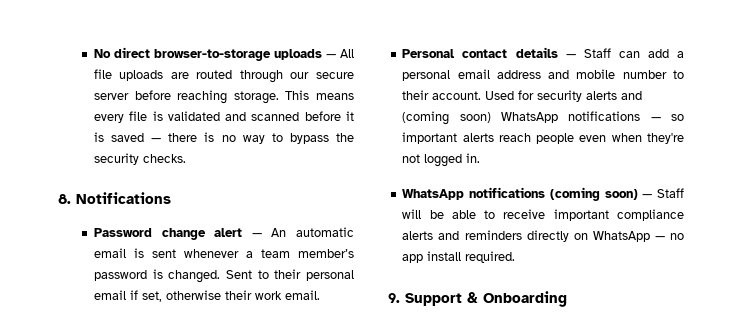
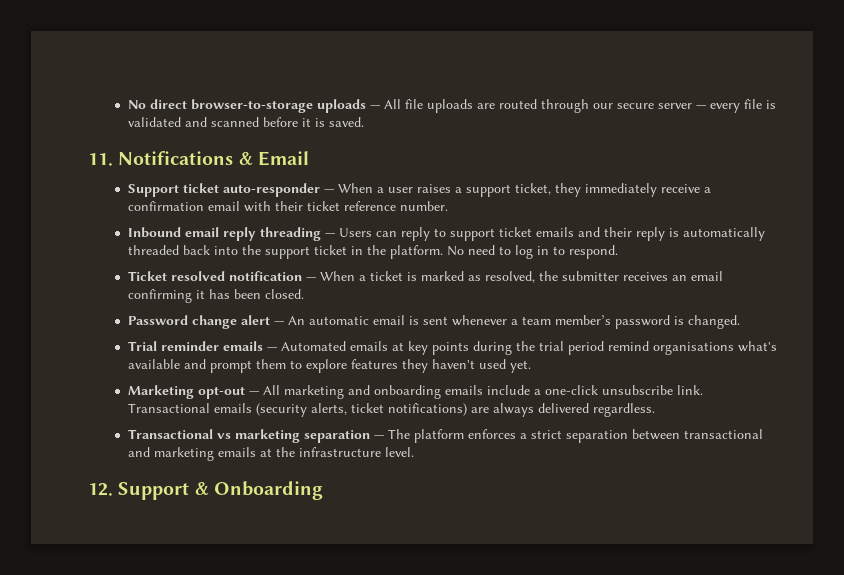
- No direct browser-to-storage uploads — All file uploads are routed through our secure server before reaching storage. This means every file is validated and scanned before it is saved — there is no way to bypass the security checks.
- 8. Notifications
+ No direct browser-to-storage uploads — All file uploads are routed through our secure server — every file is validated and scanned before it is saved.
+ 11. Notifications & Email
+ Support ticket auto-responder — When a user raises a support ticket, they immediately receive a confirmation email with their ticket reference number.
+ Inbound email reply threading — Users can reply to support ticket emails and their reply is automatically threaded back into the support ticket in the platform. No need to log in to respond.
+ Ticket resolved notification — When a ticket is marked as resolved, the submitter receives an email confirming it has been closed.
- Password change alert — An automatic email is sent whenever a team member’s password is changed. Sent to their personal email if set, otherwise their work email.
- Personal contact details — Staff can add a personal email address and mobile number to their account. Used for security alerts and (coming soon) WhatsApp notifications — so important alerts reach people even when they're not logged in.
- WhatsApp notifications (coming soon) — Staff will be able to receive important compliance alerts and reminders directly on WhatsApp — no app install required.
- 9. Support & Onboarding
+ Password change alert — An automatic email is sent whenever a team member’s password is changed.
+ Trial reminder emails — Automated emails at key points during the trial period remind organisations what's available and prompt them to explore features they haven't used yet.
+ Marketing opt-out — All marketing and onboarding emails include a one-click unsubscribe link. Transactional emails (security alerts, ticket notifications) are always delivered regardless.
+ Transactional vs marketing separation — The platform enforces a strict separation between transactional and marketing emails at the infrastructure level.
+ 12. Support & Onboarding

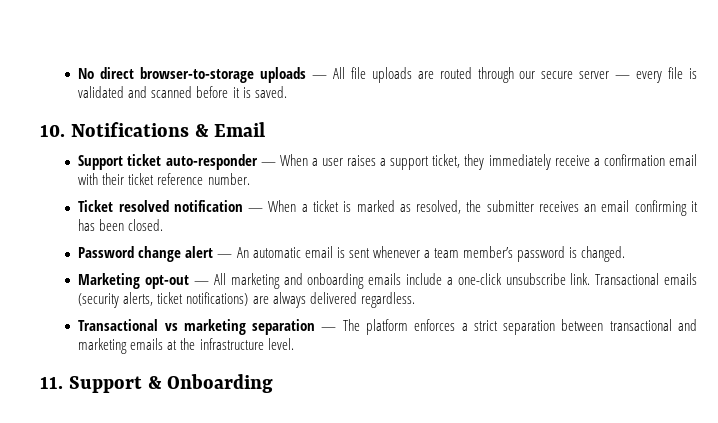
- 11. Notifications & Email
+ 10. Notifications & Email
- Inbound email reply threading — Users can reply to support ticket emails and their reply is automatically threaded back into the support ticket in the platform. No need to log in to respond.
- Trial reminder emails — Automated emails at key points during the trial period remind organisations what's available and prompt them to explore features they haven't used yet.
- 12. Support & Onboarding
+ 11. Support & Onboarding

